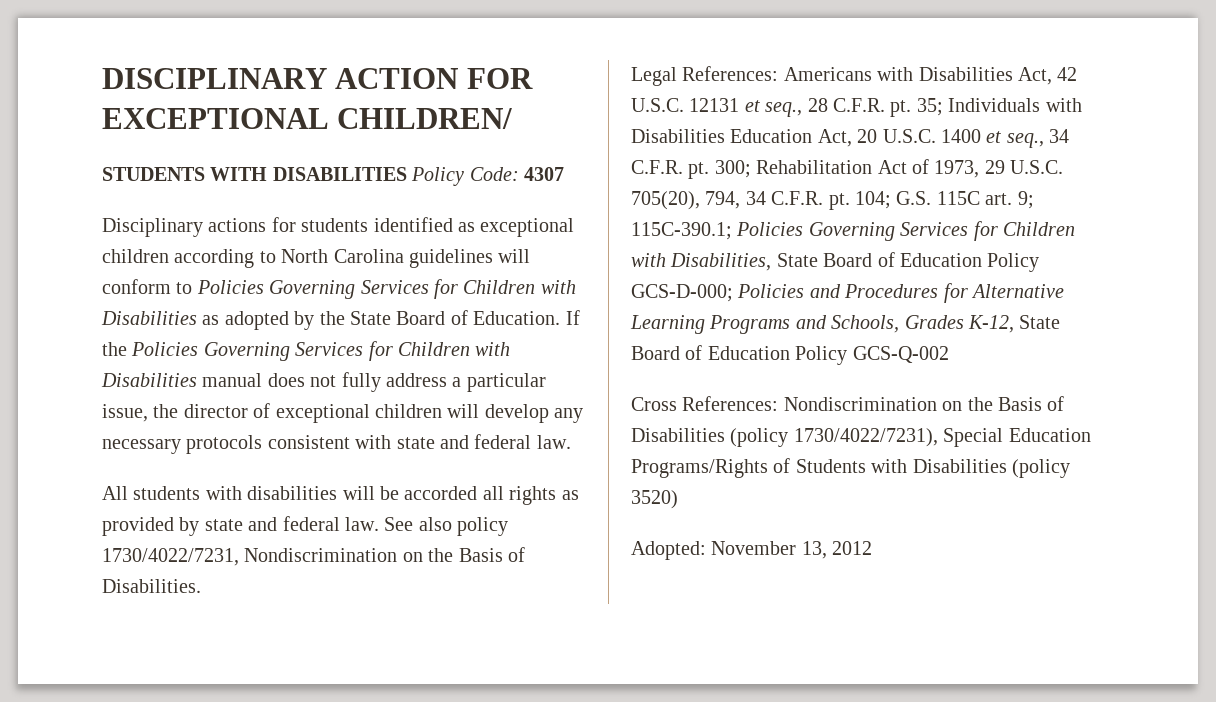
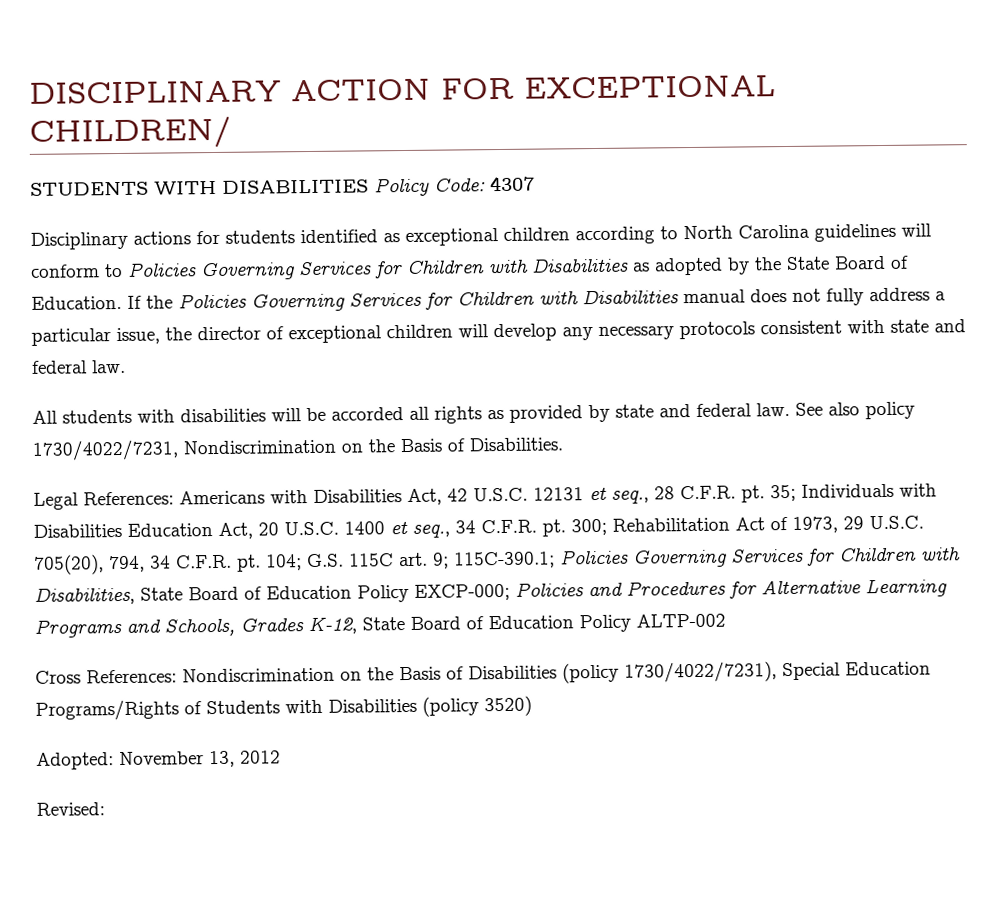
- 104; G.S. 115C art. 9; 115C-390.1; Policies Governing Services for Children with Disabilities, State Board of Education Policy GCS-D-000; Policies and Procedures for Alternative Learning Programs and Schools, Grades K-12, State Board of Education Policy GCS-Q-002
+ 104; G.S. 115C art. 9; 115C-390.1; Policies Governing Services for Children with Disabilities, State Board of Education Policy EXCP-000; Policies and Procedures for Alternative Learning Programs and Schools, Grades K-12, State Board of Education Policy ALTP-002
+ Revised:

